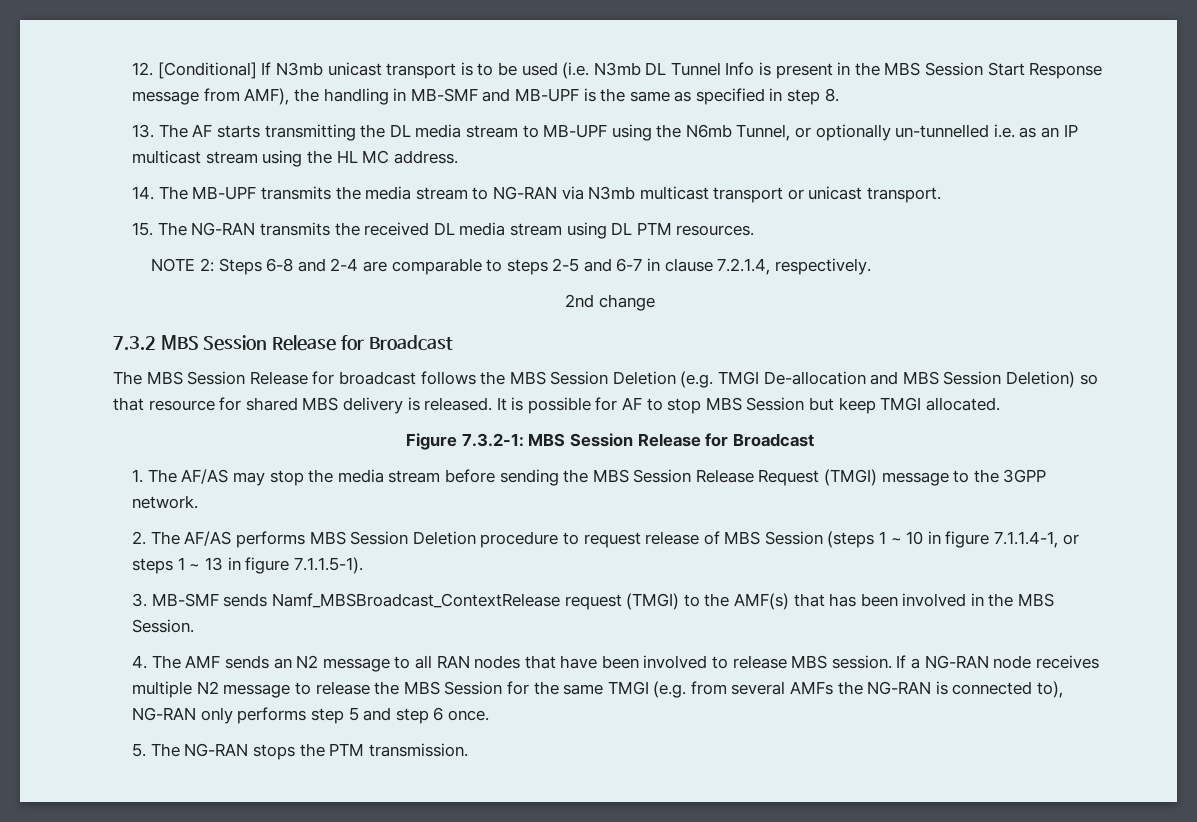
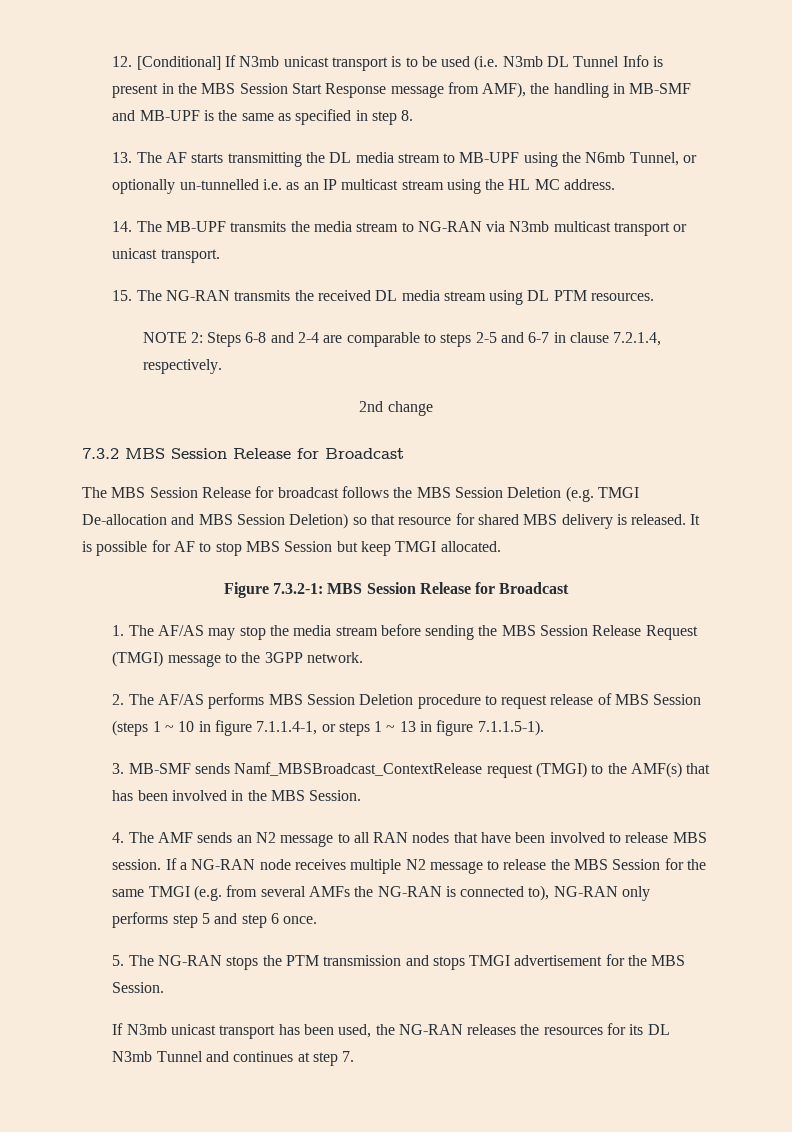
- 5. The NG-RAN stops the PTM transmission.
+ 5. The NG-RAN stops the PTM transmission and stops TMGI advertisement for the MBS Session.
+ If N3mb unicast transport has been used, the NG-RAN releases the resources for its DL N3mb Tunnel and continues at step 7.

